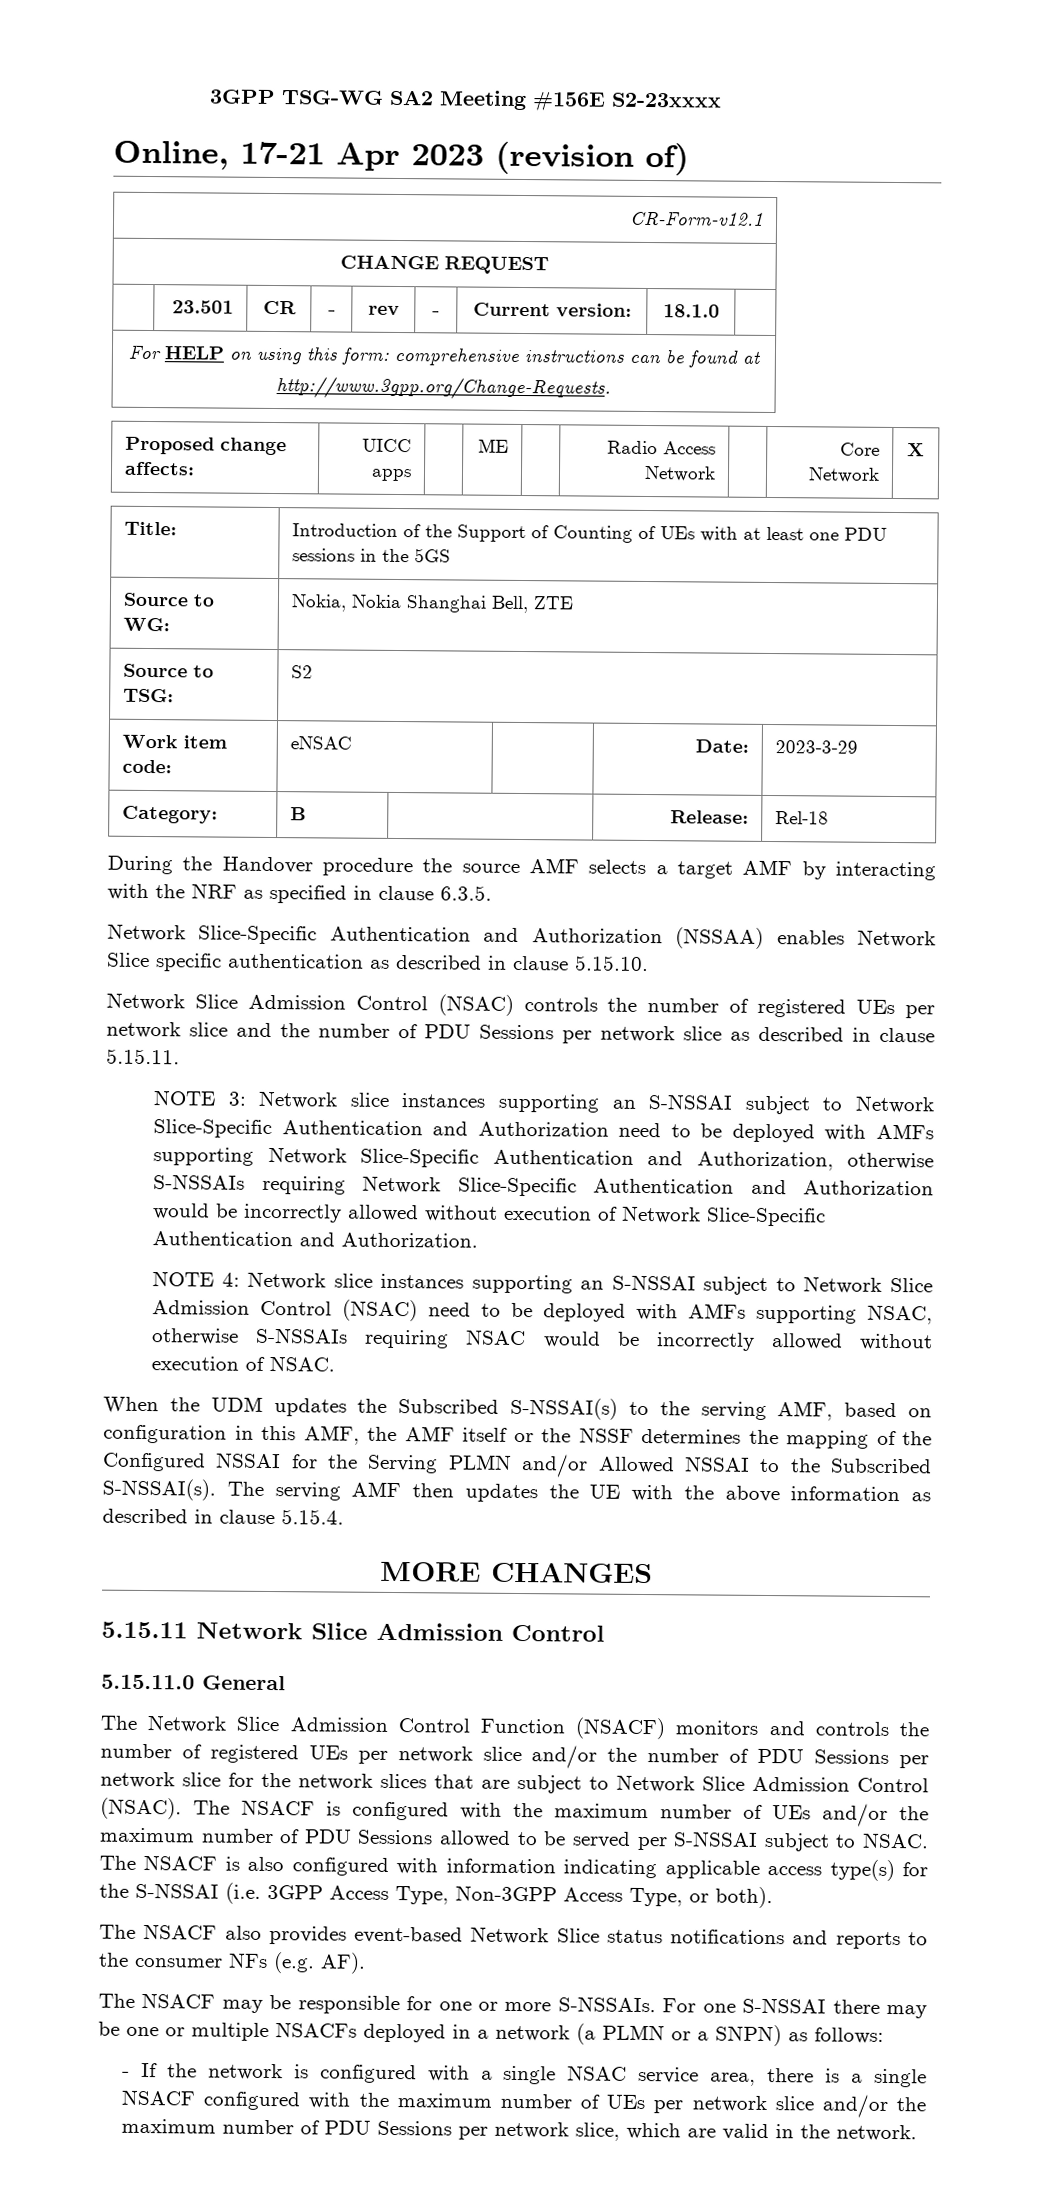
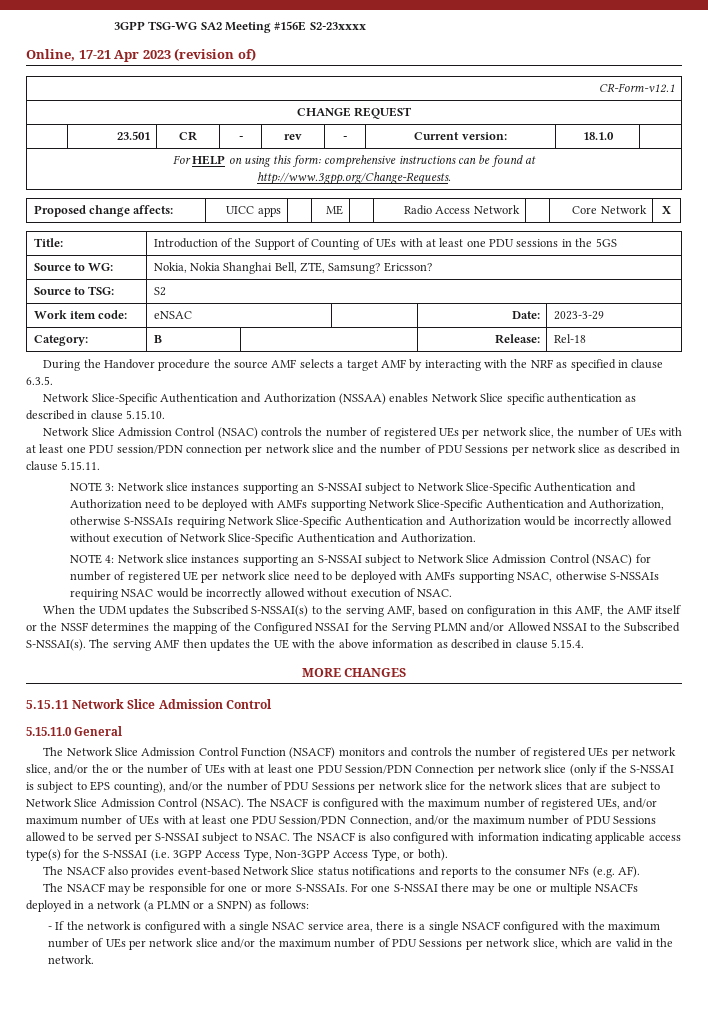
- Source to WG: | Nokia, Nokia Shanghai Bell, ZTE
+ Source to WG: | Nokia, Nokia Shanghai Bell, ZTE, Samsung? Ericsson?
- Network Slice Admission Control (NSAC) controls the number of registered UEs per network slice and the number of PDU Sessions per network slice as described in clause 5.15.11.
+ Network Slice Admission Control (NSAC) controls the number of registered UEs per network slice, the number of UEs with at least one PDU session/PDN connection per network slice and the number of PDU Sessions per network slice as described in clause 5.15.11.
- NOTE 4: Network slice instances supporting an S-NSSAI subject to Network Slice Admission Control (NSAC) need to be deployed with AMFs supporting NSAC, otherwise S-NSSAIs requiring NSAC would be incorrectly allowed without execution of NSAC.
+ NOTE 4: Network slice instances supporting an S-NSSAI subject to Network Slice Admission Control (NSAC) for number of registered UE per network slice need to be deployed with AMFs supporting NSAC, otherwise S-NSSAIs requiring NSAC would be incorrectly allowed without execution of NSAC.
- The Network Slice Admission Control Function (NSACF) monitors and controls the number of registered UEs per network slice and/or the number of PDU Sessions per network slice for the network slices that are subject to Network Slice Admission Control (NSAC).
+ The Network Slice Admission Control Function (NSACF) monitors and controls the number of registered UEs per network slice, and/or the or the number of UEs with at least one PDU Session/PDN Connection per network slice (only if the S-NSSAI is subject to EPS counting), and/or the number of PDU Sessions per network slice for the network slices that are subject to Network Slice Admission Control (NSAC).
- The NSACF is configured with the maximum number of UEs and/or the maximum number of PDU Sessions allowed to be served per S-NSSAI subject to NSAC.
+ The NSACF is configured with the maximum number of registered UEs, and/or maximum number of UEs with at least one PDU Session/PDN Connection, and/or the maximum number of PDU Sessions allowed to be served per S-NSSAI subject to NSAC.

